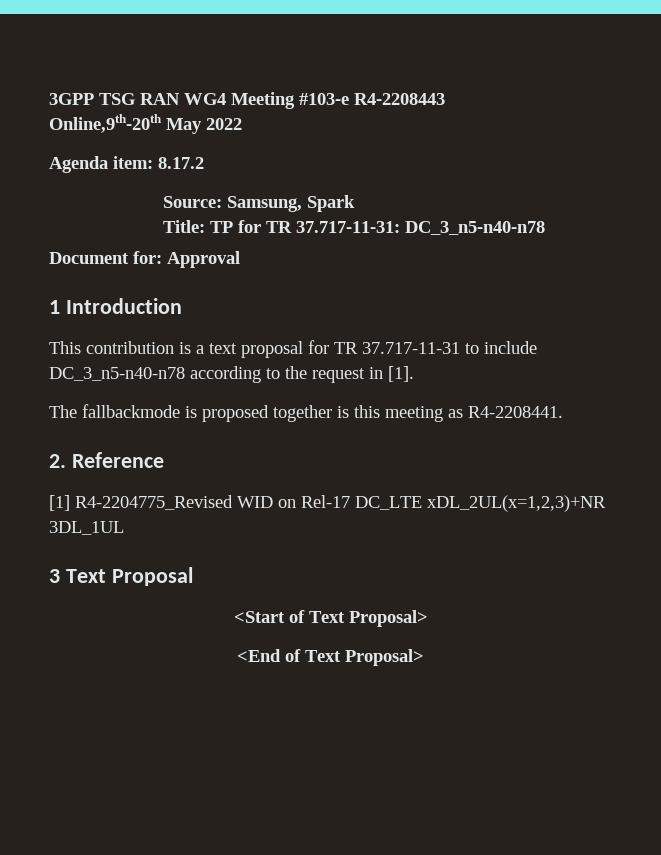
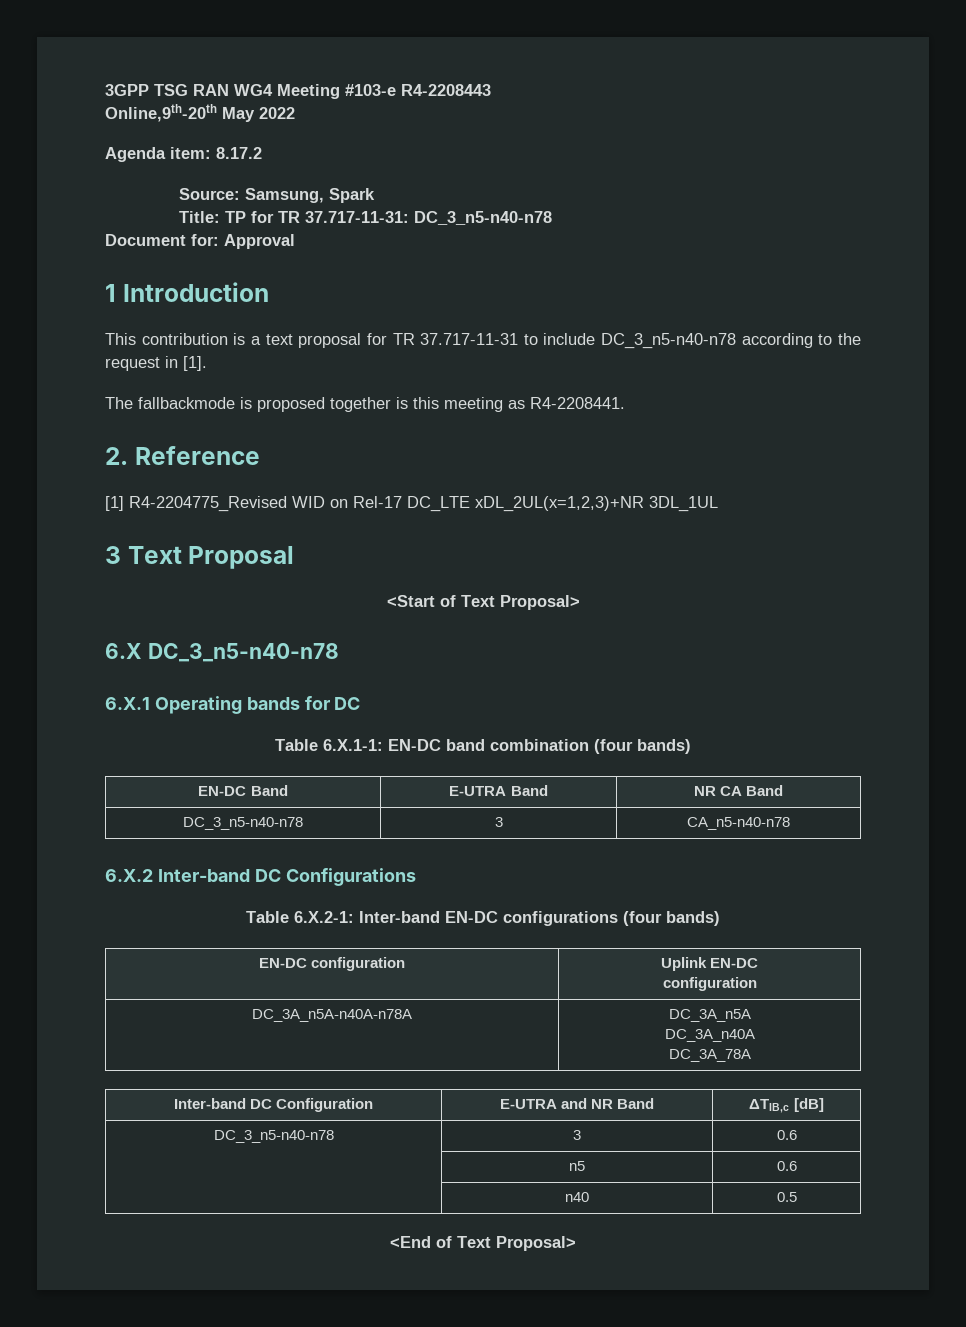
+ 6.X DC_3_n5-n40-n78
+ 6.X.1 Operating bands for DC
+ Table 6.X.1-1: EN-DC band combination (four bands)
+ EN-DC Band | E-UTRA Band | NR CA Band
+ DC_3_n5-n40-n78 | 3 | CA_n5-n40-n78
+ 6.X.2 Inter-band DC Configurations
+ Table 6.X.2-1: Inter-band EN-DC configurations (four bands)
+ EN-DC configuration | Uplink EN-DC
+ configuration
+ DC_3A_n5A-n40A-n78A | DC_3A_n5A
+ DC_3A_n40A
+ DC_3A_78A
+ Inter-band DC Configuration | E-UTRA and NR Band | ΔTIB,c [dB]
+ DC_3_n5-n40-n78 | 3 | 0.6
+ | n5 | 0.6
+ | n40 | 0.5

